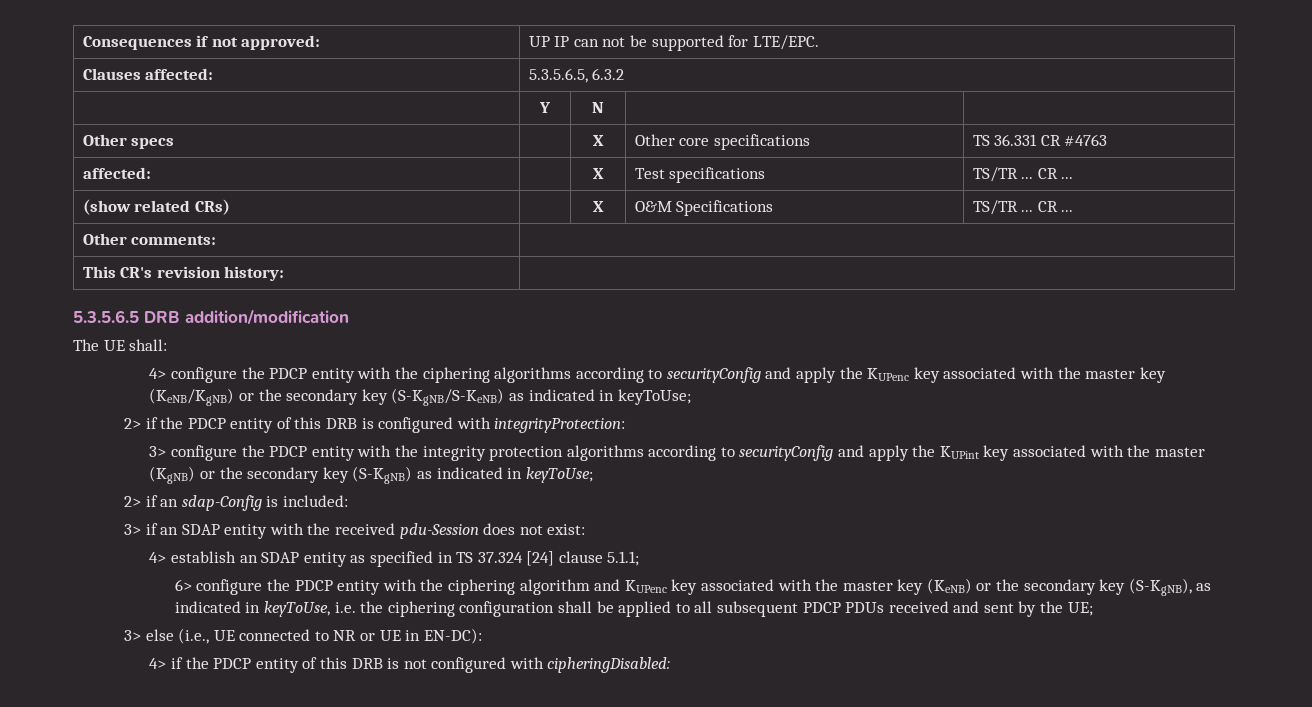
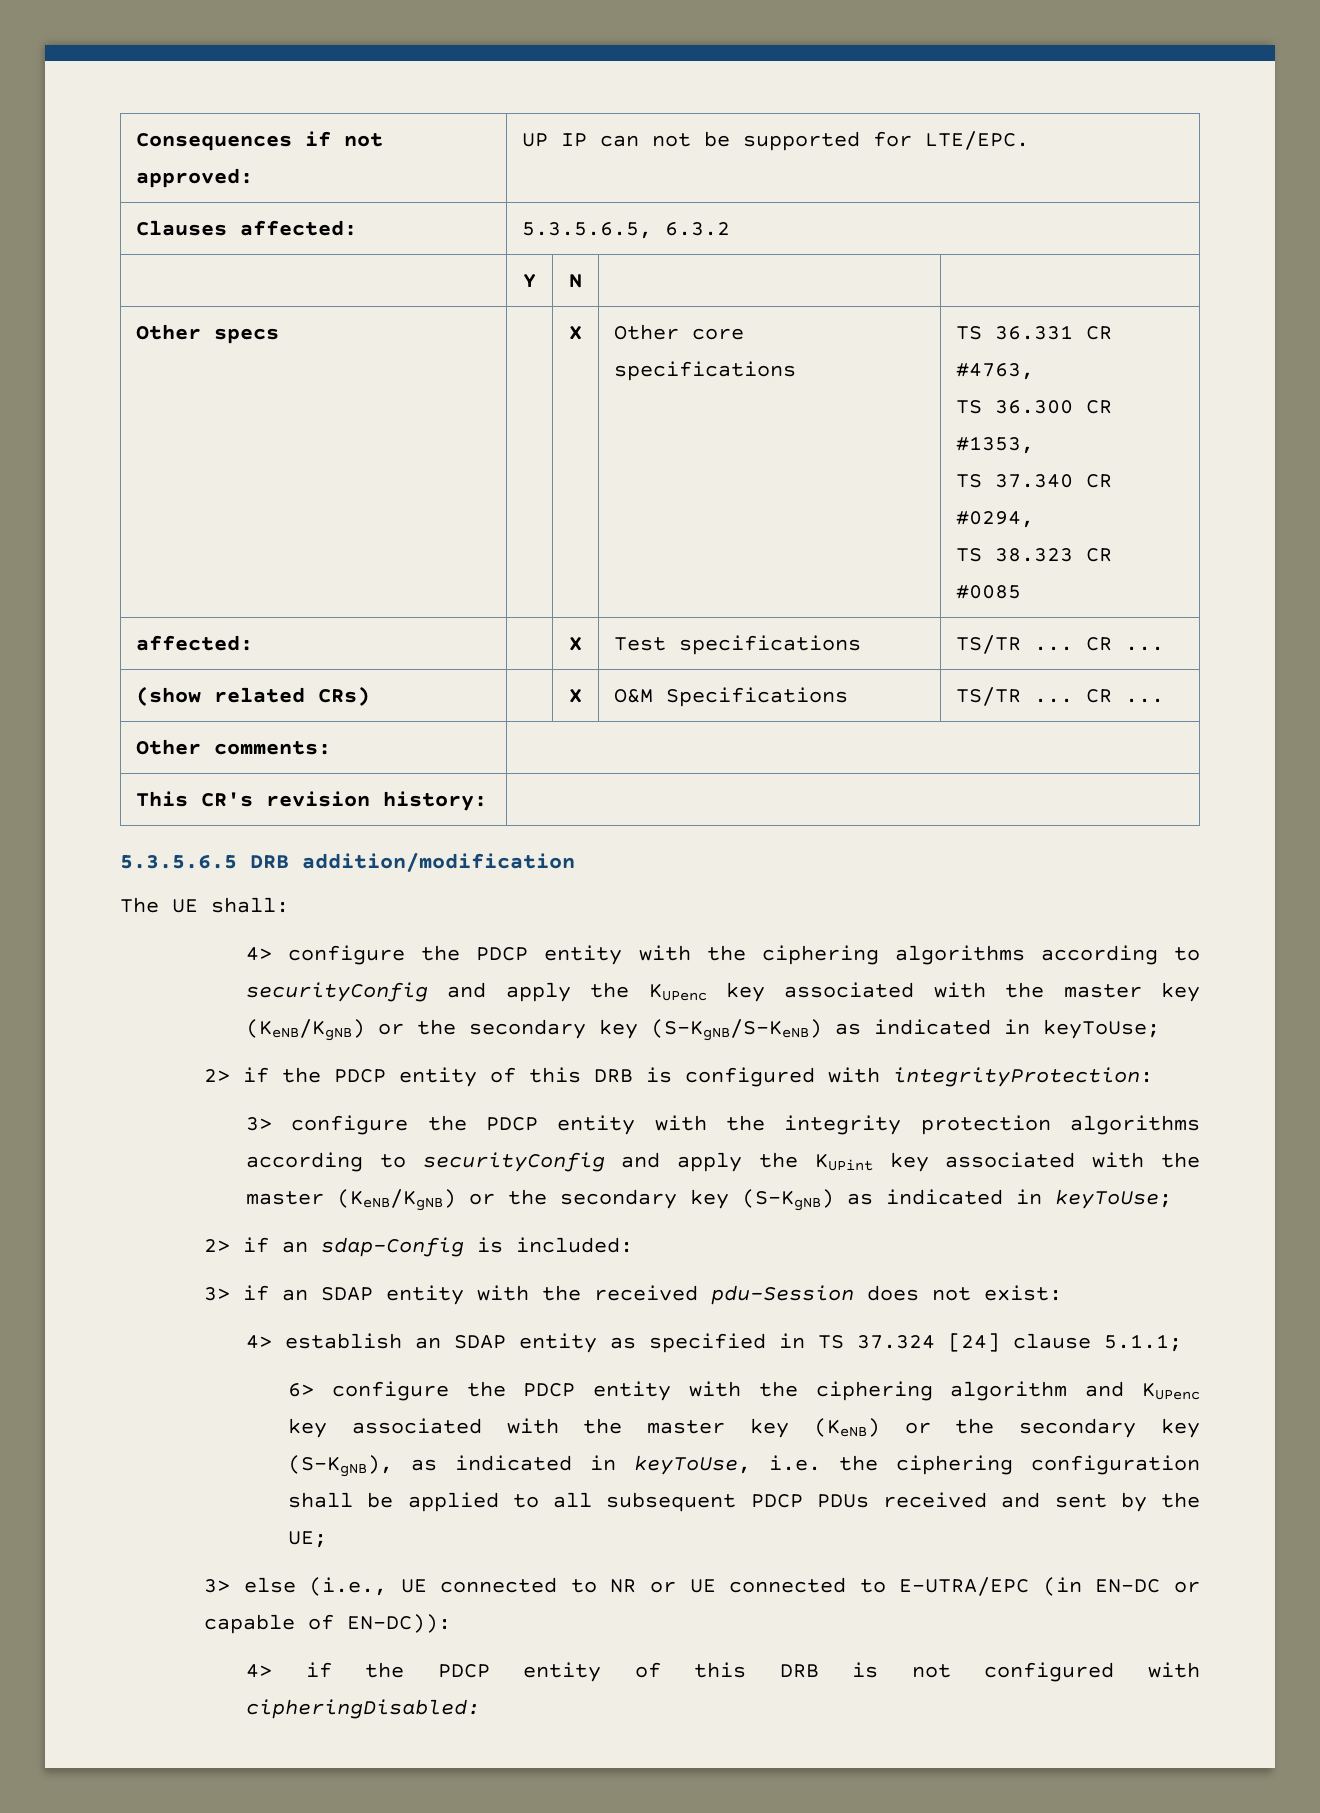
- Other specs | | X | Other core specifications | TS 36.331 CR #4763
+ Other specs | | X | Other core specifications | TS 36.331 CR #4763,
+ TS 36.300 CR #1353,
+ TS 37.340 CR #0294,
+ TS 38.323 CR #0085
- 3> configure the PDCP entity with the integrity protection algorithms according to securityConfig and apply the KUPint key associated with the master (KgNB) or the secondary key (S-KgNB) as indicated in keyToUse;
+ 3> configure the PDCP entity with the integrity protection algorithms according to securityConfig and apply the KUPint key associated with the master (KeNB/KgNB) or the secondary key (S-KgNB) as indicated in keyToUse;
- 3> else (i.e., UE connected to NR or UE in EN-DC):
+ 3> else (i.e., UE connected to NR or UE connected to E-UTRA/EPC (in EN-DC or capable of EN-DC)):

